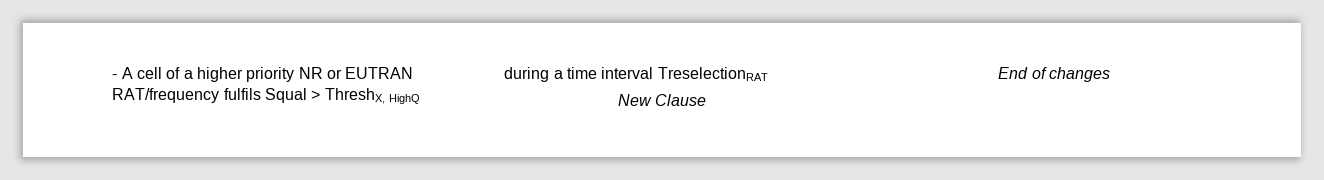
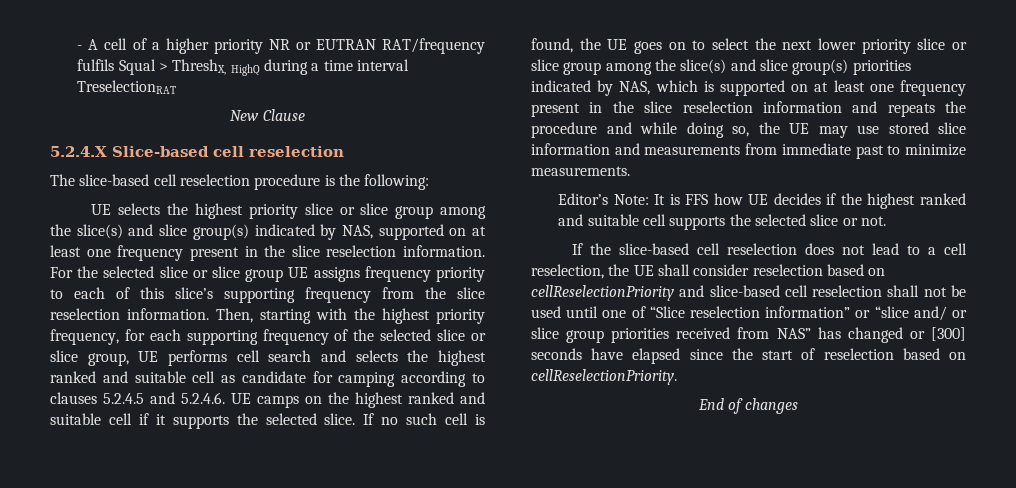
+ 5.2.4.X Slice-based cell reselection
+ The slice-based cell reselection procedure is the following:
+ UE selects the highest priority slice or slice group among the slice(s) and slice group(s) indicated by NAS, supported on at least one frequency present in the slice reselection information. For the selected slice or slice group UE assigns frequency priority to each of this slice’s supporting frequency from the slice reselection information. Then, starting with the highest priority frequency, for each supporting frequency of the selected slice or slice group, UE performs cell search and selects the highest ranked and suitable cell as candidate for camping according to clauses 5.2.4.5 and 5.2.4.6. UE camps on the highest ranked and suitable cell if it supports the selected slice. If no such cell is found, the UE goes on to select the next lower priority slice or slice group among the slice(s) and slice group(s) priorities indicated by NAS, which is supported on at least one frequency present in the slice reselection information and repeats the procedure and while doing so, the UE may use stored slice information and measurements from immediate past to minimize measurements.
+ Editor’s Note: It is FFS how UE decides if the highest ranked and suitable cell supports the selected slice or not.
+ If the slice-based cell reselection does not lead to a cell reselection, the UE shall consider reselection based on cellReselectionPriority and slice-based cell reselection shall not be used until one of “Slice reselection information” or “slice and/ or slice group priorities received from NAS” has changed or [300] seconds have elapsed since the start of reselection based on cellReselectionPriority.

